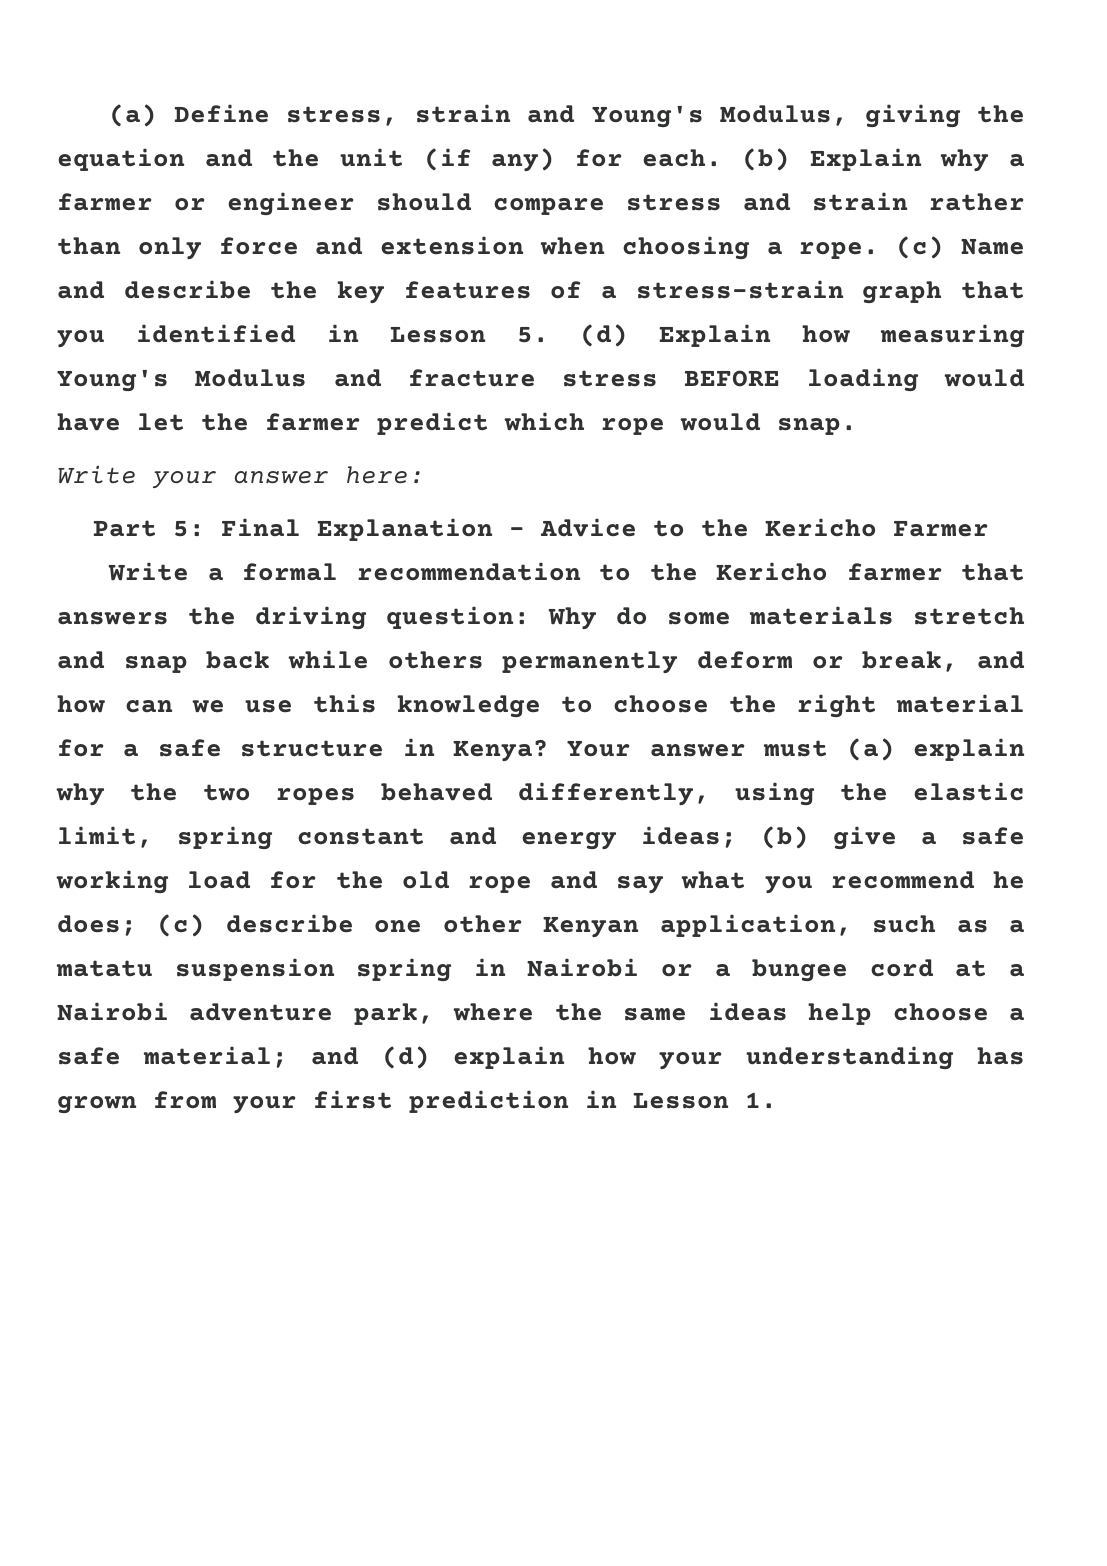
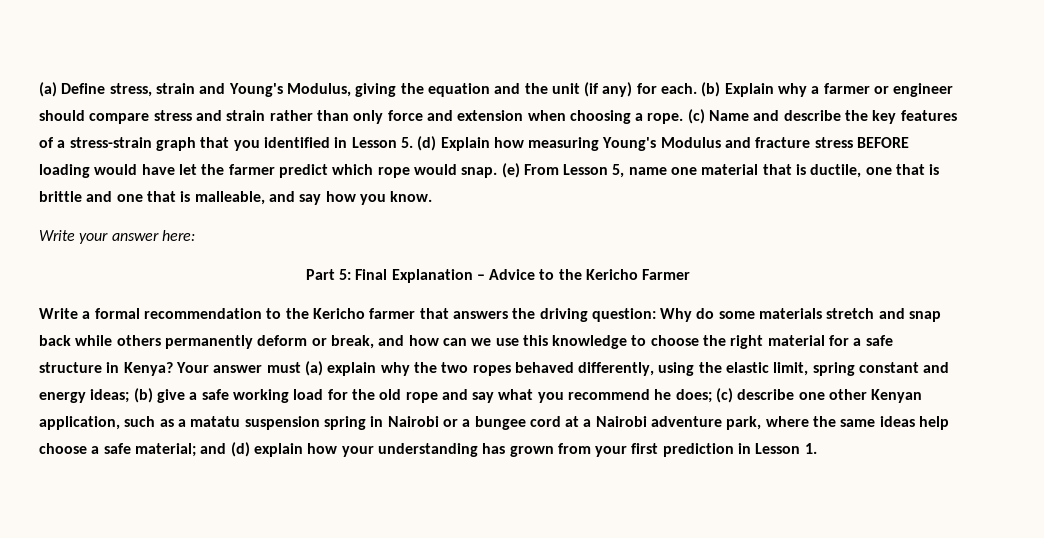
+ (e) From Lesson 5, name one material that is ductile, one that is brittle and one that is malleable, and say how you know.

